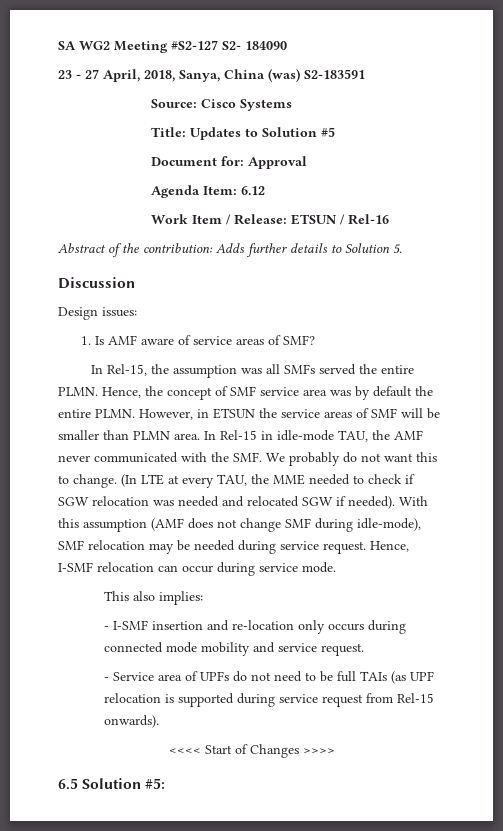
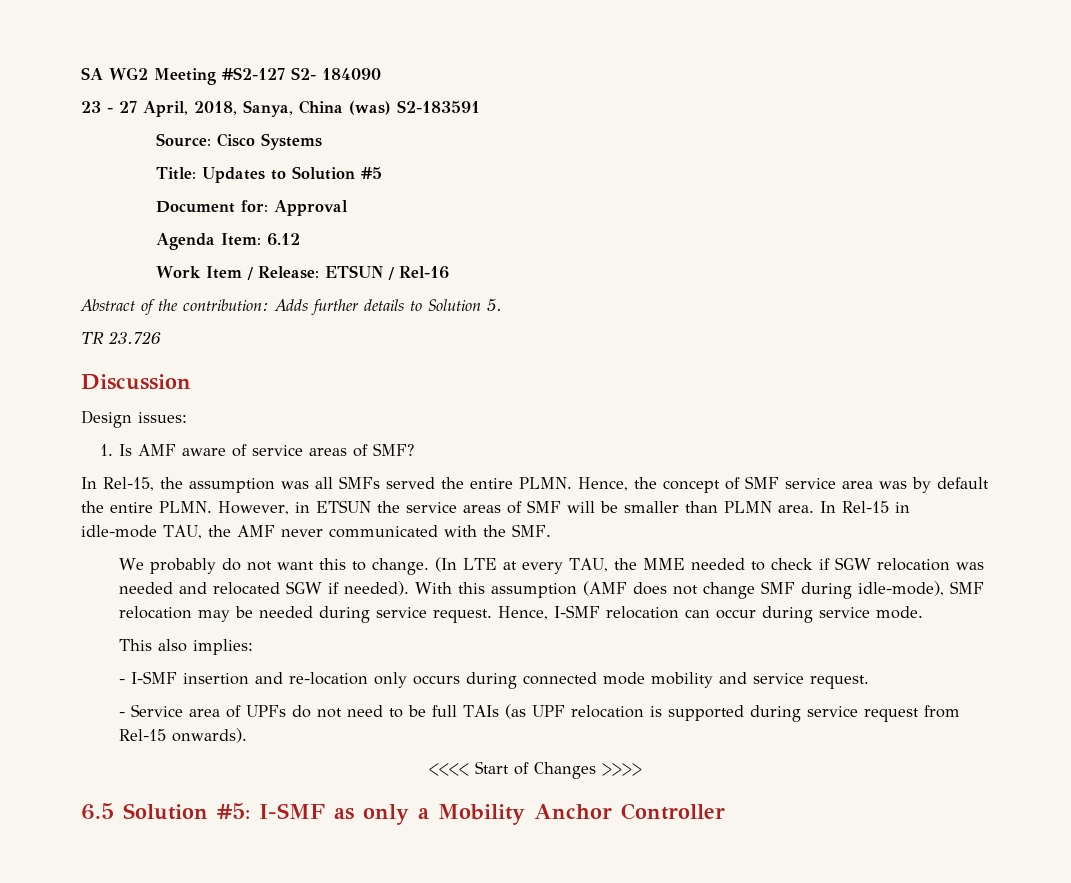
+ TR 23.726
- In Rel-15 in idle-mode TAU, the AMF never communicated with the SMF. We probably do not want this to change.
+ In Rel-15 in idle-mode TAU, the AMF never communicated with the SMF.
+ We probably do not want this to change.
- 6.5 Solution #5:
+ 6.5 Solution #5: I-SMF as only a Mobility Anchor Controller

